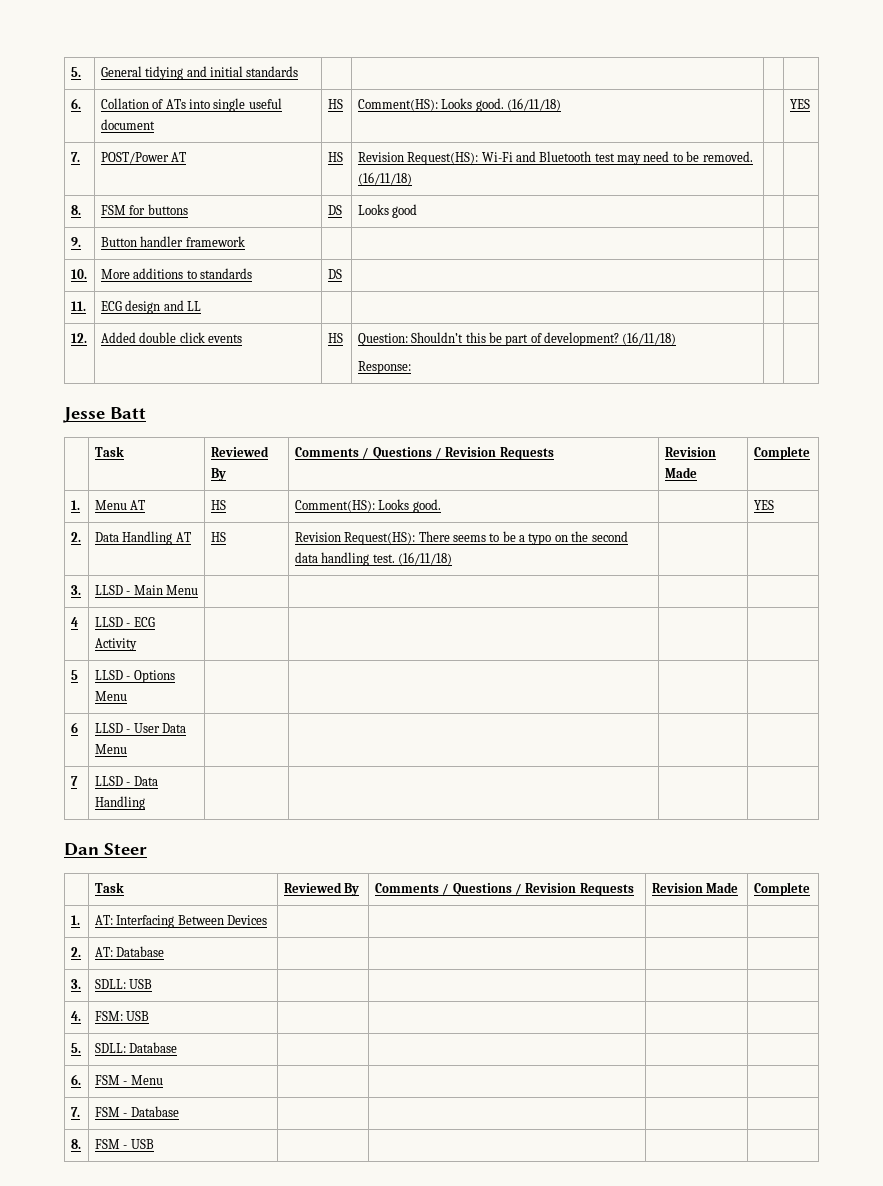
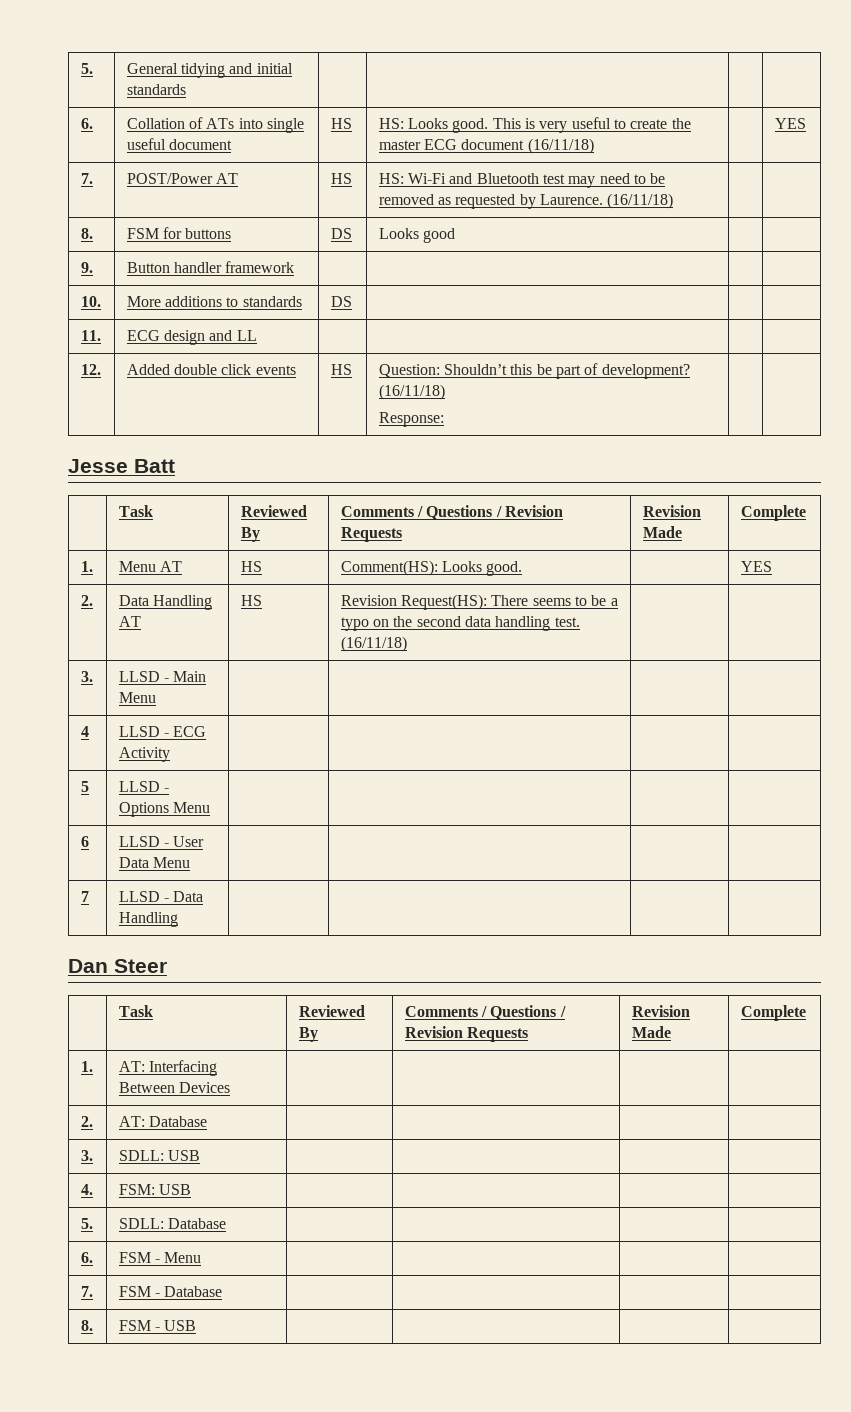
- 6. | Collation of ATs into single useful document | HS | Comment(HS): Looks good. (16/11/18) | | YES
+ 6. | Collation of ATs into single useful document | HS | HS: Looks good. This is very useful to create the master ECG document (16/11/18) | | YES
- 7. | POST/Power AT | HS | Revision Request(HS): Wi-Fi and Bluetooth test may need to be removed. (16/11/18) | |
+ 7. | POST/Power AT | HS | HS: Wi-Fi and Bluetooth test may need to be removed as requested by Laurence. (16/11/18) | |

